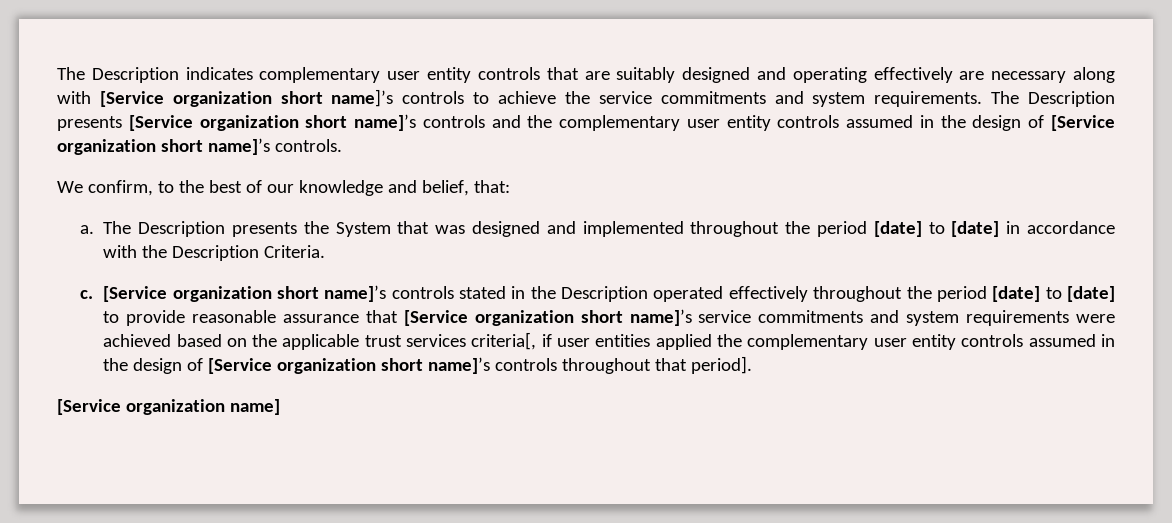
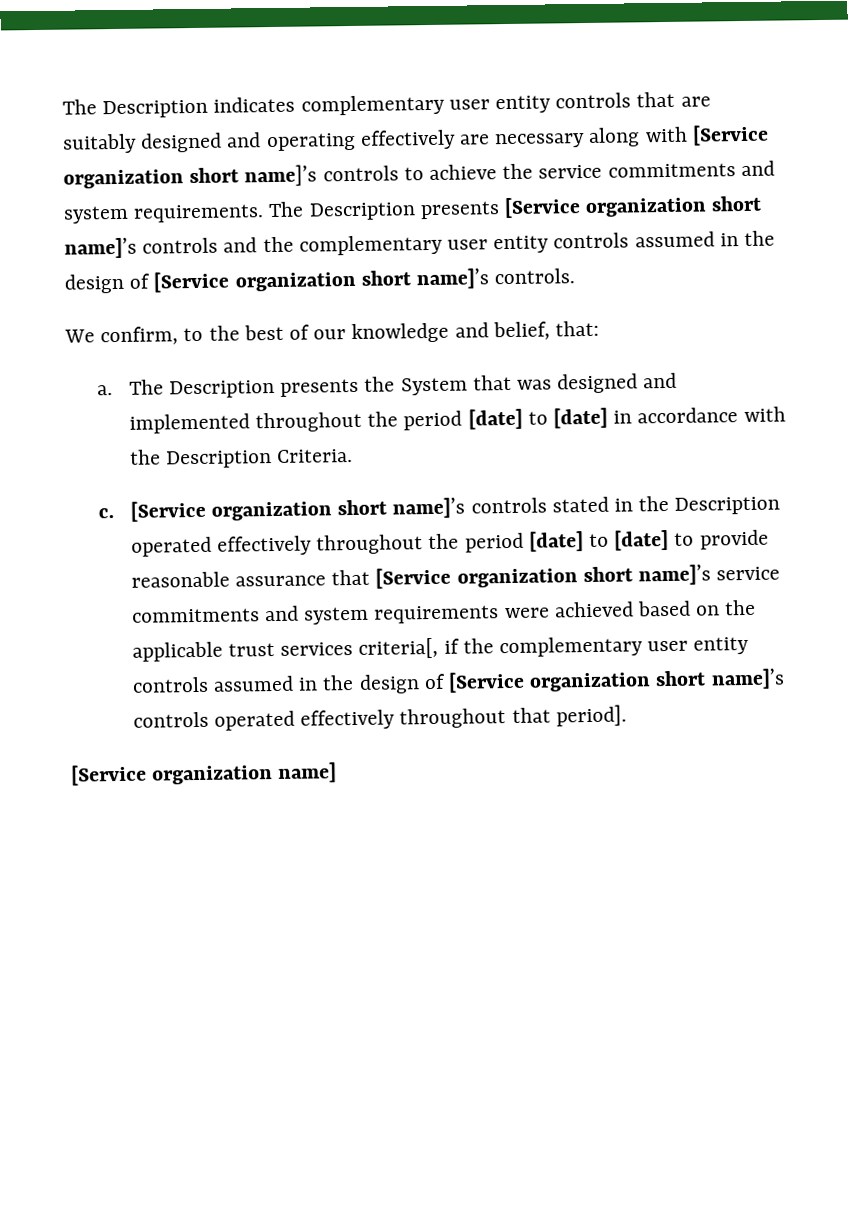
- [Service organization short name]’s controls stated in the Description operated effectively throughout the period [date] to [date] to provide reasonable assurance that [Service organization short name]’s service commitments and system requirements were achieved based on the applicable trust services criteria[, if user entities applied the complementary user entity controls assumed in the design of [Service organization short name]’s controls throughout that period].
+ [Service organization short name]’s controls stated in the Description operated effectively throughout the period [date] to [date] to provide reasonable assurance that [Service organization short name]’s service commitments and system requirements were achieved based on the applicable trust services criteria[, if the complementary user entity controls assumed in the design of [Service organization short name]’s controls operated effectively throughout that period].

